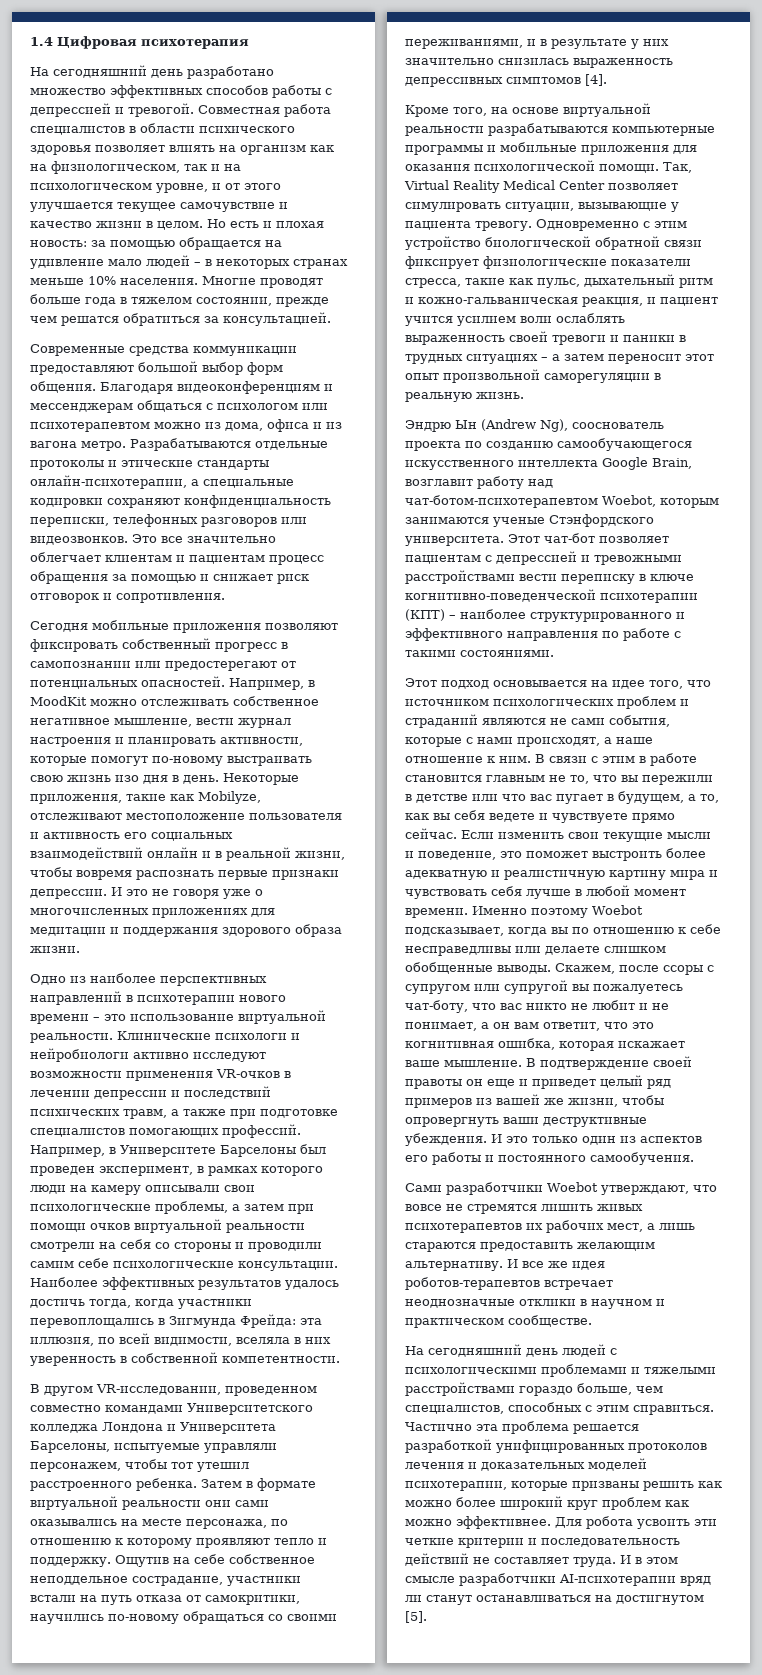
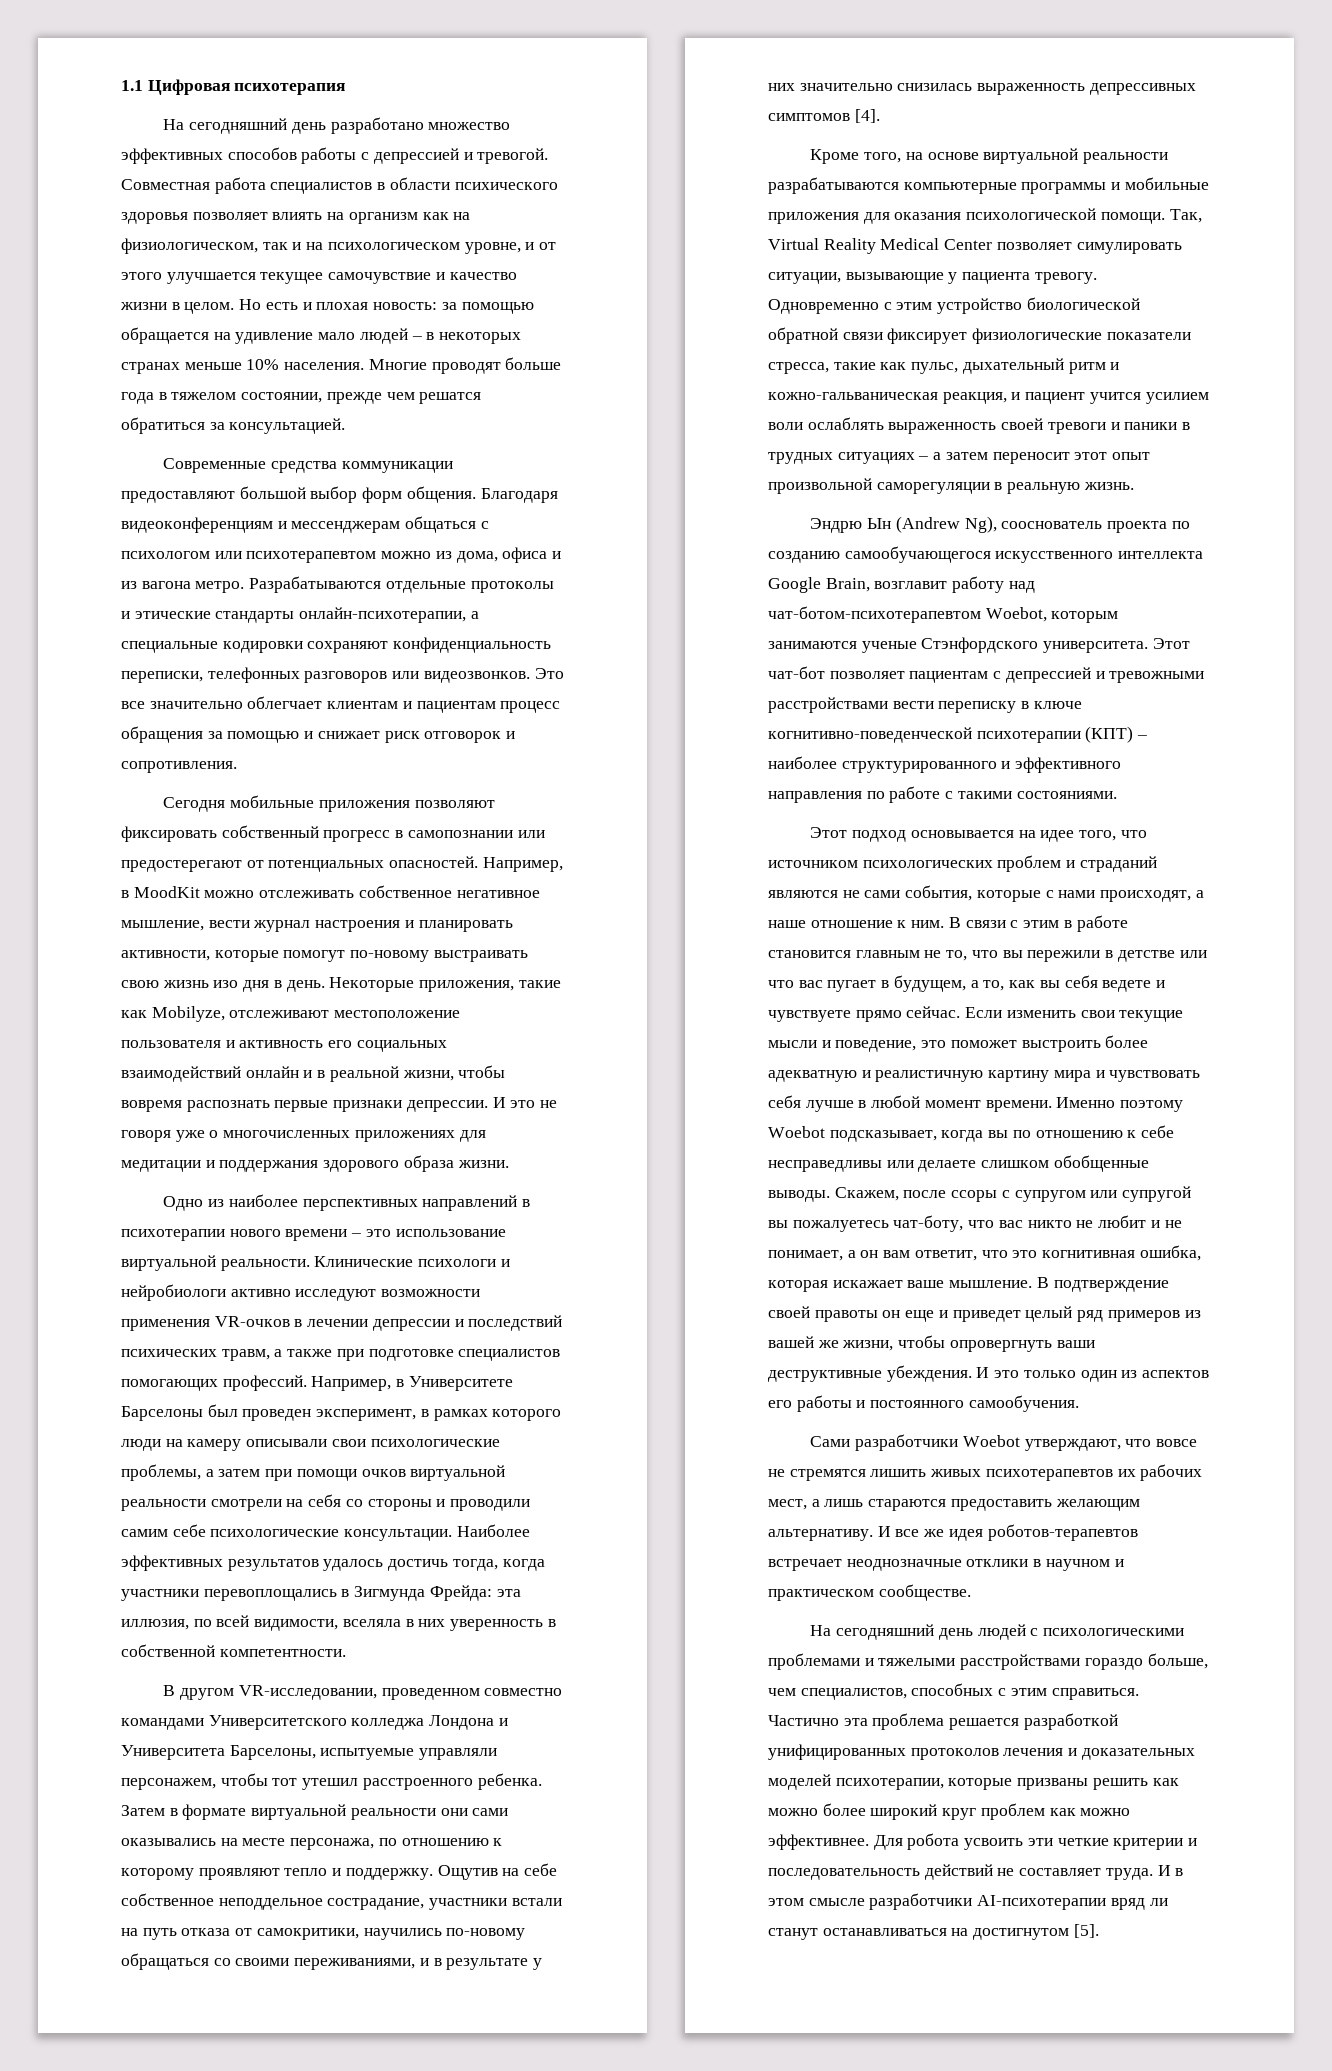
- 1.4 Цифровая психотерапия
+ 1.1 Цифровая психотерапия

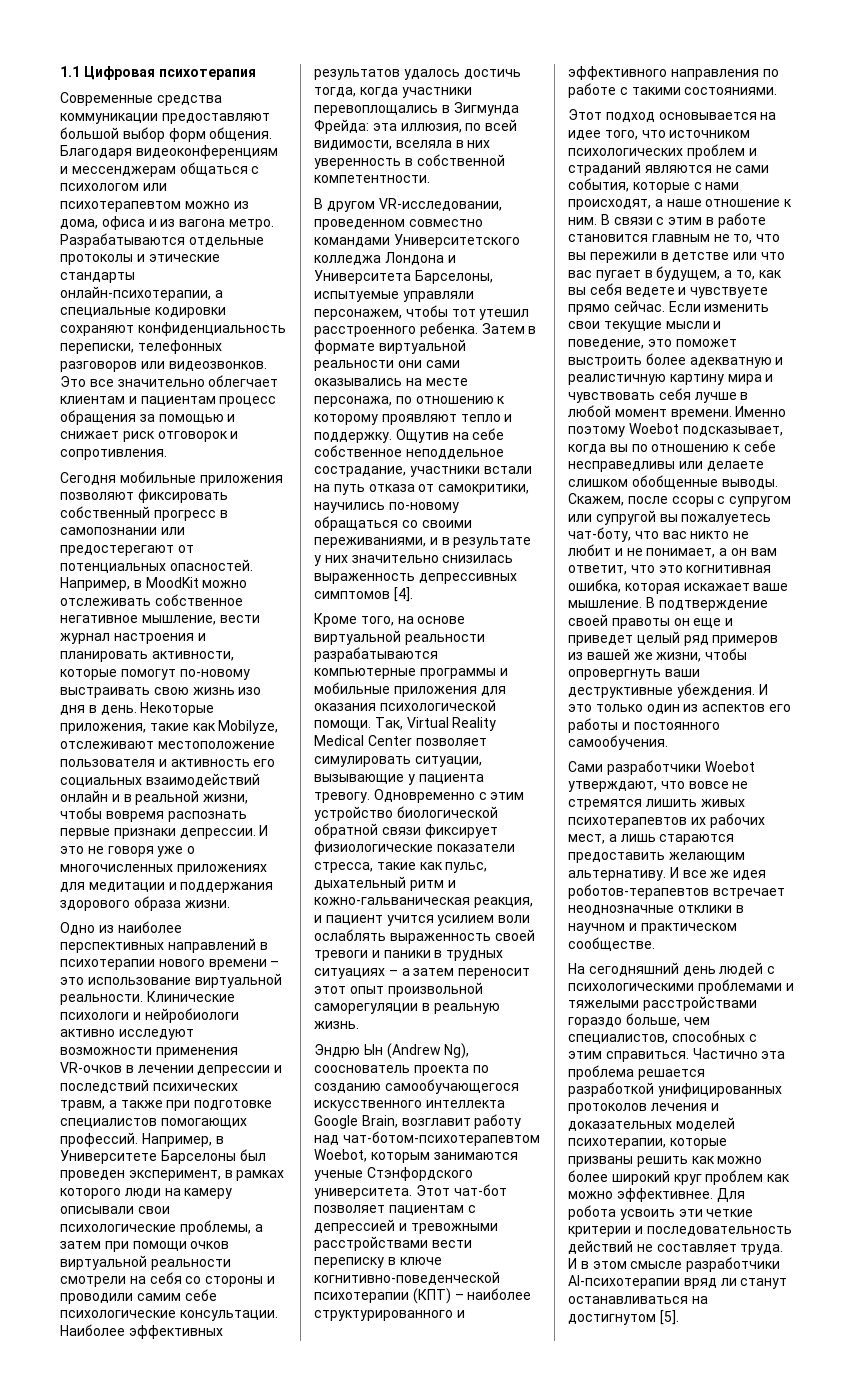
- На сегодняшний день разработано множество эффективных способов работы с депрессией и тревогой. Совместная работа специалистов в области психического здоровья позволяет влиять на организм как на физиологическом, так и на психологическом уровне, и от этого улучшается текущее самочувствие и качество жизни в целом. Но есть и плохая новость: за помощью обращается на удивление мало людей – в некоторых странах меньше 10% населения. Многие проводят больше года в тяжелом состоянии, прежде чем решатся обратиться за консультацией.

